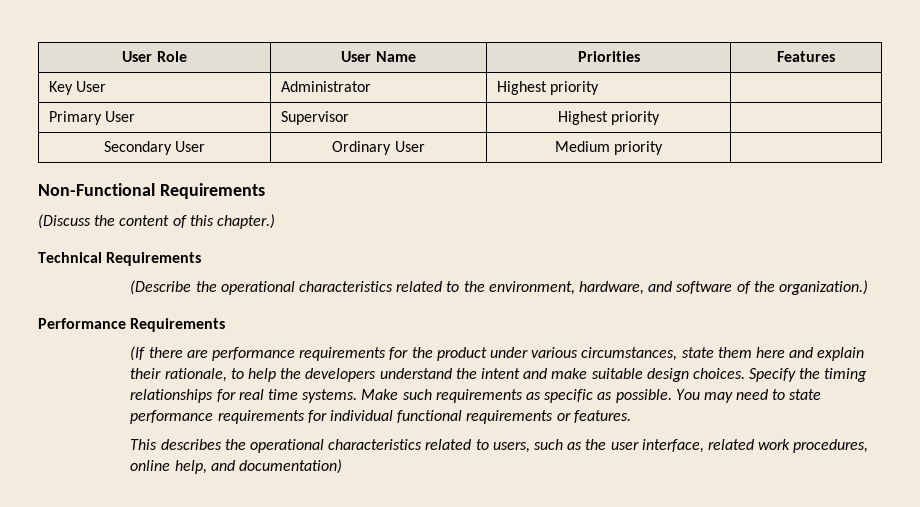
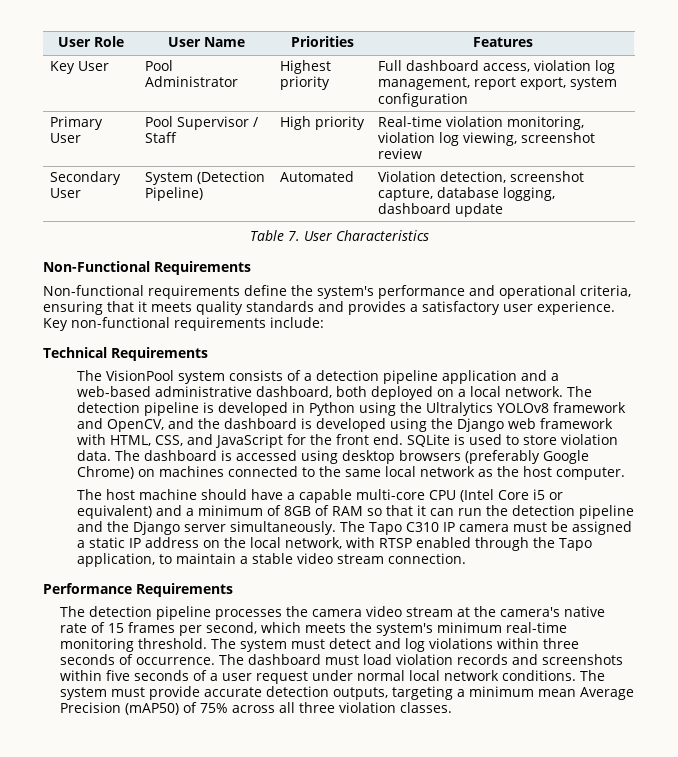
- Key User | Administrator | Highest priority |
+ Key User | Pool Administrator | Highest priority | Full dashboard access, violation log management, report export, system configuration
- Primary User | Supervisor | Highest priority |
- Secondary User | Ordinary User | Medium priority |
+ Primary User | Pool Supervisor / Staff | High priority | Real-time violation monitoring, violation log viewing, screenshot review
+ Secondary User | System (Detection Pipeline) | Automated | Violation detection, screenshot capture, database logging, dashboard update
+ Table 7. User Characteristics
- (Discuss the content of this chapter.)
+ Non-functional requirements define the system's performance and operational criteria, ensuring that it meets quality standards and provides a satisfactory user experience. Key non-functional requirements include:
  Technical Requirements
- (Describe the operational characteristics related to the environment, hardware, and software of the organization.)
+ The VisionPool system consists of a detection pipeline application and a web-based administrative dashboard, both deployed on a local network. The detection pipeline is developed in Python using the Ultralytics YOLOv8 framework and OpenCV, and the dashboard is developed using the Django web framework with HTML, CSS, and JavaScript for the front end. SQLite is used to store violation data. The dashboard is accessed using desktop browsers (preferably Google Chrome) on machines connected to the same local network as the host computer.
+ The host machine should have a capable multi-core CPU (Intel Core i5 or equivalent) and a minimum of 8GB of RAM so that it can run the detection pipeline and the Django server simultaneously. The Tapo C310 IP camera must be assigned a static IP address on the local network, with RTSP enabled through the Tapo application, to maintain a stable video stream connection.
  Performance Requirements
- (If there are performance requirements for the product under various circumstances, state them here and explain their rationale, to help the developers understand the intent and make suitable design choices. Specify the timing relationships for real time systems. Make such requirements as specific as possible. You may need to state performance requirements for individual functional requirements or features.
- This describes the operational characteristics related to users, such as the user interface, related work procedures, online help, and documentation)
+ The detection pipeline processes the camera video stream at the camera's native rate of 15 frames per second, which meets the system's minimum real-time monitoring threshold. The system must detect and log violations within three seconds of occurrence. The dashboard must load violation records and screenshots within five seconds of a user request under normal local network conditions. The system must provide accurate detection outputs, targeting a minimum mean Average Precision (mAP50) of 75% across all three violation classes.

